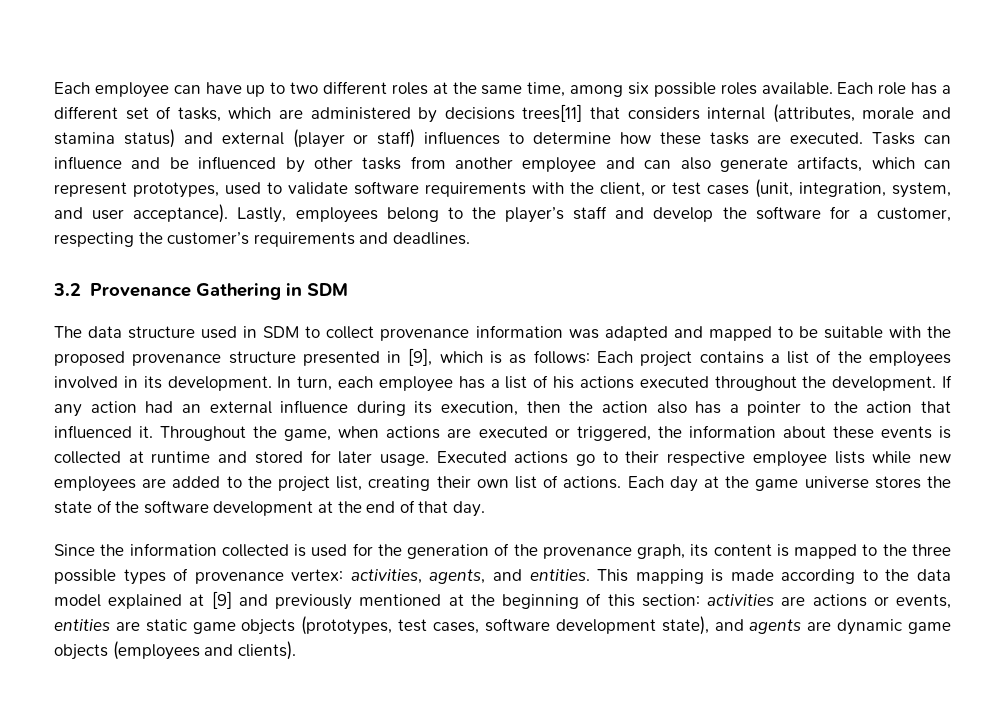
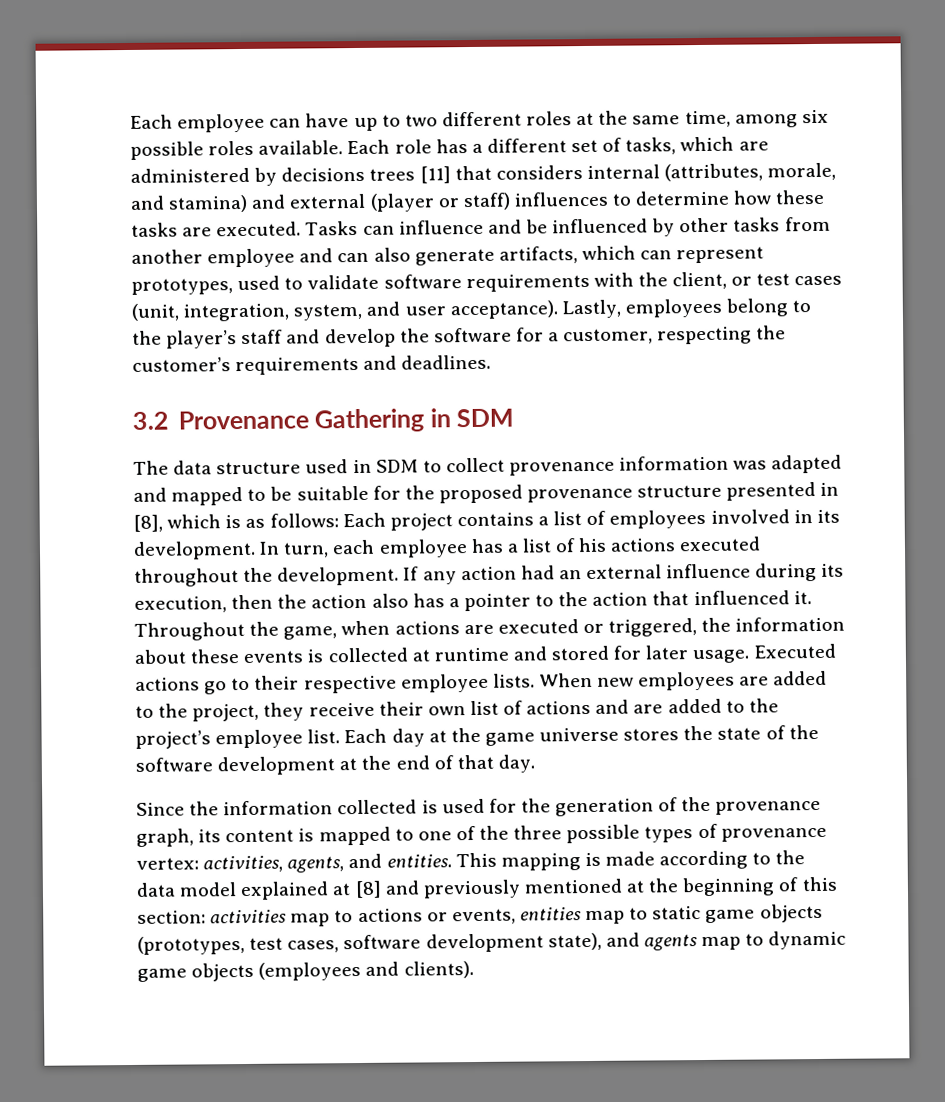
- Each role has a different set of tasks, which are administered by decisions trees[11] that considers internal (attributes, morale and stamina status) and external (player or staff) influences to determine how these tasks are executed.
+ Each role has a different set of tasks, which are administered by decisions trees [11] that considers internal (attributes, morale, and stamina) and external (player or staff) influences to determine how these tasks are executed.
- The data structure used in SDM to collect provenance information was adapted and mapped to be suitable with the proposed provenance structure presented in [9], which is as follows: Each project contains a list of the employees involved in its development.
+ The data structure used in SDM to collect provenance information was adapted and mapped to be suitable for the proposed provenance structure presented in [8], which is as follows: Each project contains a list of employees involved in its development.
- Executed actions go to their respective employee lists while new employees are added to the project list, creating their own list of actions.
+ Executed actions go to their respective employee lists. When new employees are added to the project, they receive their own list of actions and are added to the project’s employee list.
- Since the information collected is used for the generation of the provenance graph, its content is mapped to the three possible types of provenance vertex: activities, agents, and entities.
+ Since the information collected is used for the generation of the provenance graph, its content is mapped to one of the three possible types of provenance vertex: activities, agents, and entities.
- This mapping is made according to the data model explained at [9] and previously mentioned at the beginning of this section: activities are actions or events, entities are static game objects (prototypes, test cases, software development state), and agents are dynamic game objects (employees and clients).
+ This mapping is made according to the data model explained at [8] and previously mentioned at the beginning of this section: activities map to actions or events, entities map to static game objects (prototypes, test cases, software development state), and agents map to dynamic game objects (employees and clients).

